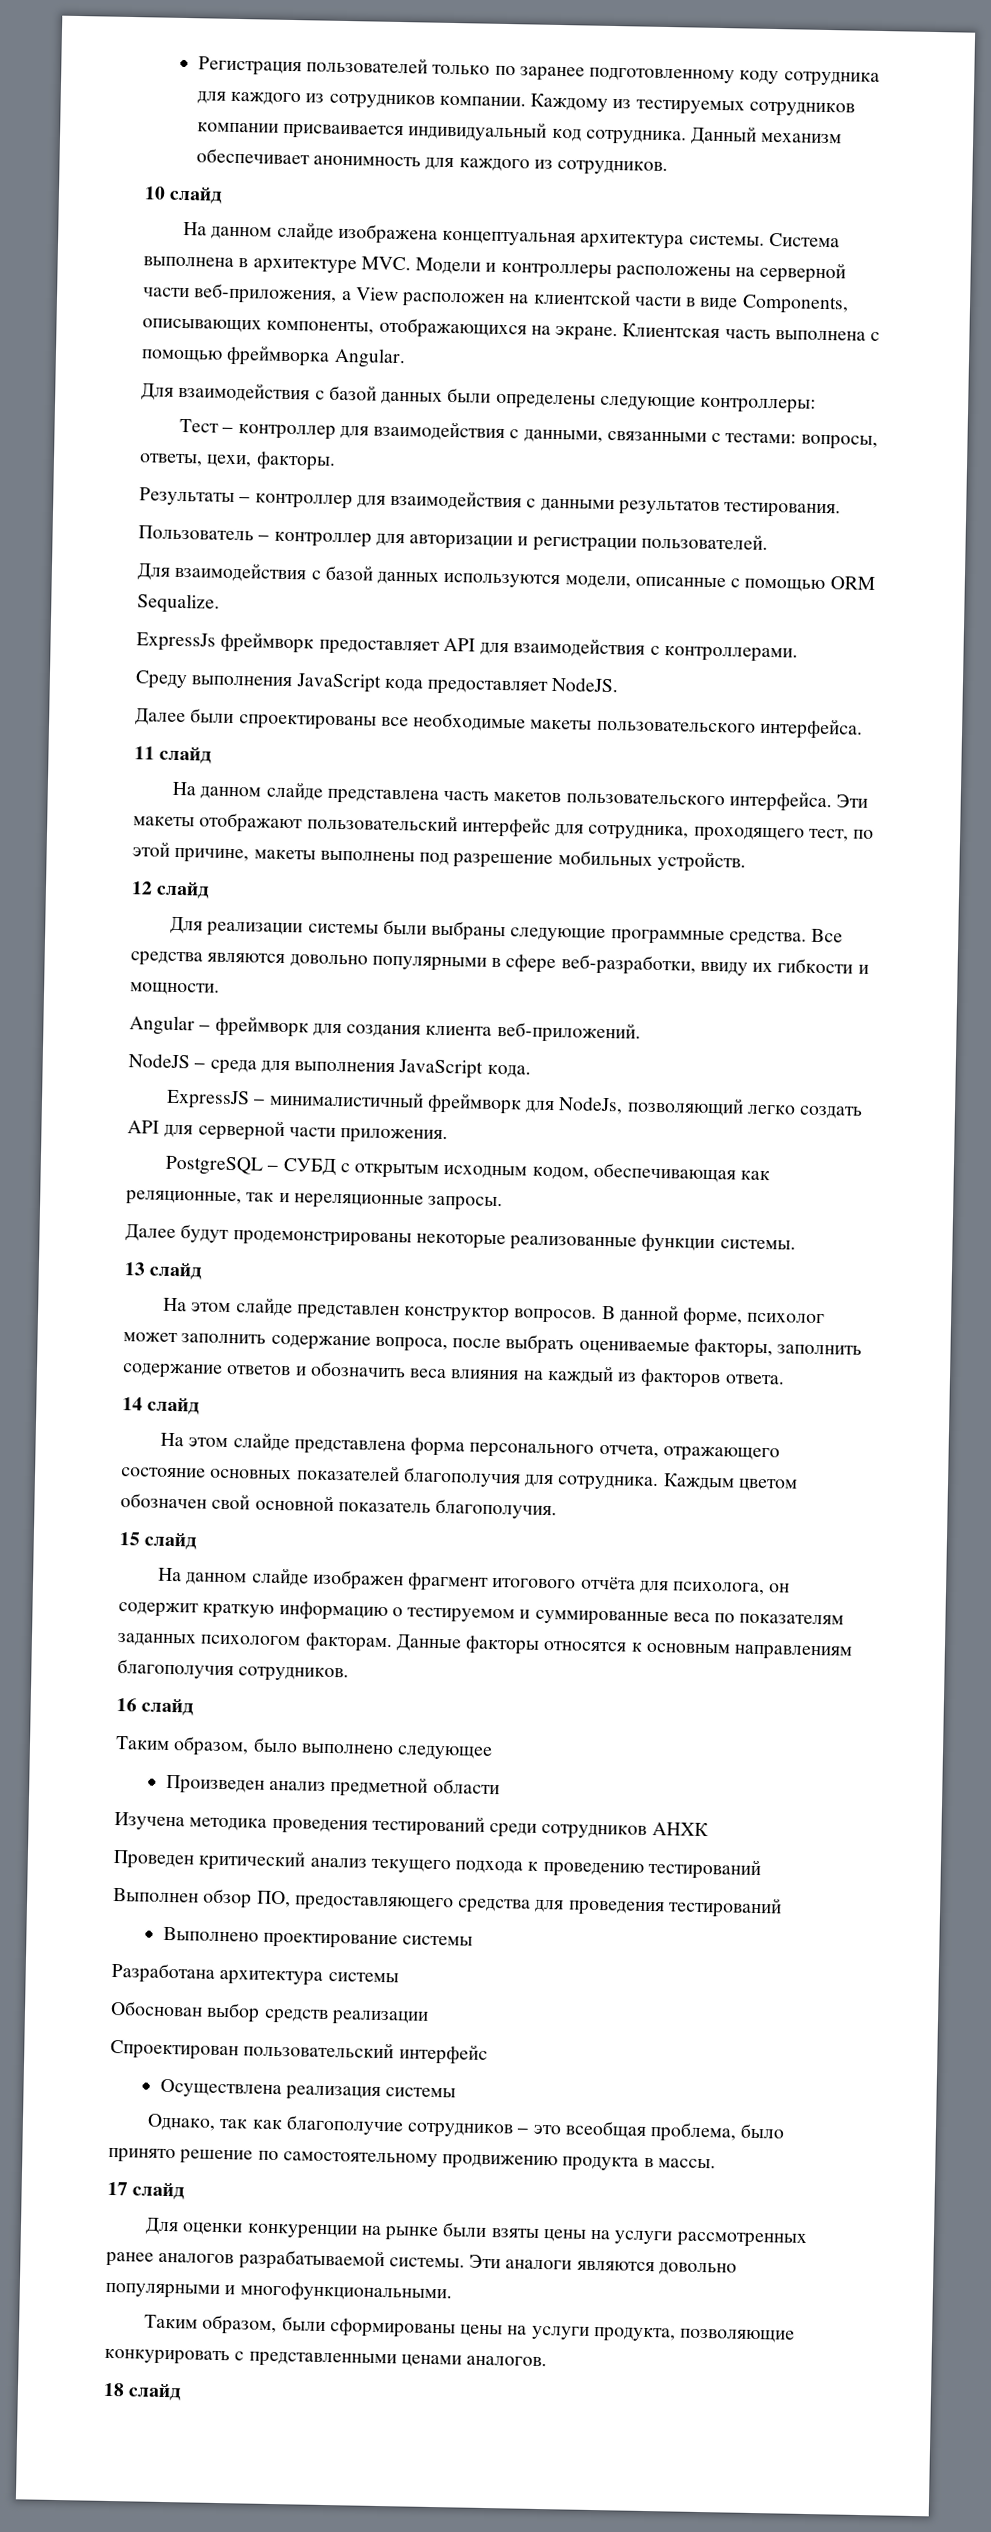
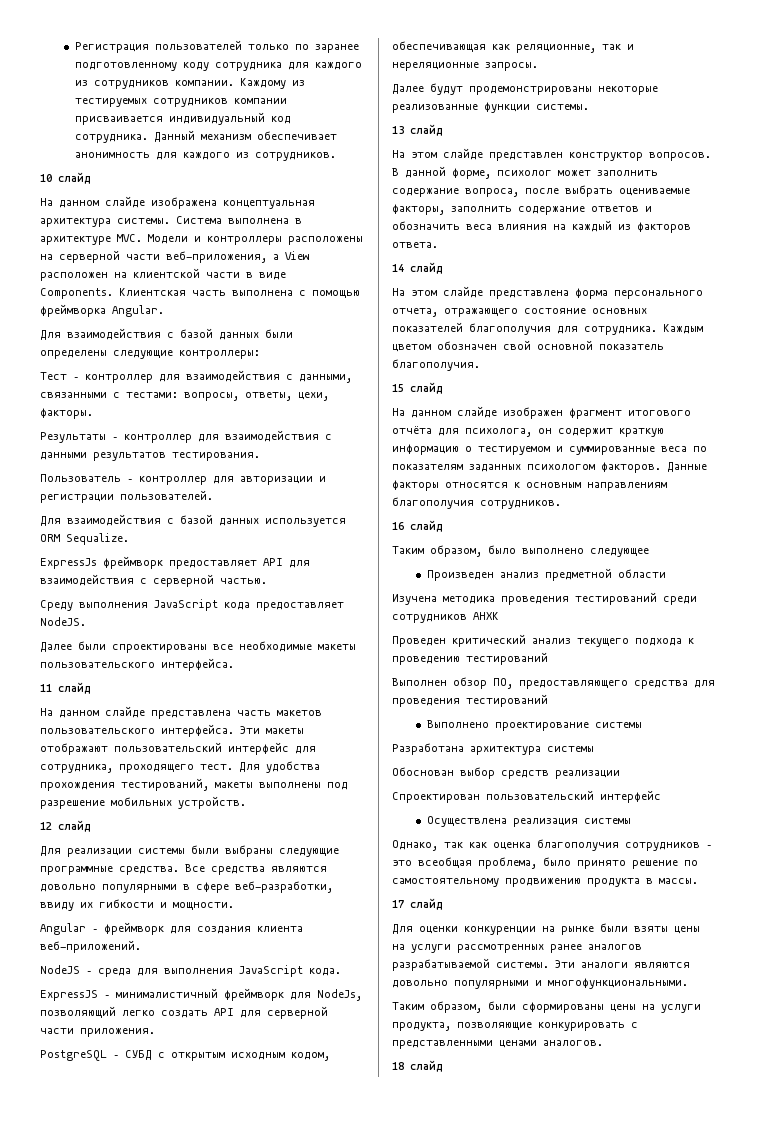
- Система выполнена в архитектуре MVC. Модели и контроллеры расположены на серверной части веб-приложения, а View расположен на клиентской части в виде Components, описывающих компоненты, отображающихся на экране.
+ Система выполнена в архитектуре MVC. Модели и контроллеры расположены на серверной части веб-приложения, а View расположен на клиентской части в виде Components.
- Для взаимодействия с базой данных используются модели, описанные с помощью ORM Sequalize.
+ Для взаимодействия с базой данных используется ORM Sequalize.
- ExpressJs фреймворк предоставляет API для взаимодействия с контроллерами.
+ ExpressJs фреймворк предоставляет API для взаимодействия с серверной частью.
- Эти макеты отображают пользовательский интерфейс для сотрудника, проходящего тест, по этой причине, макеты выполнены под разрешение мобильных устройств.
+ Эти макеты отображают пользовательский интерфейс для сотрудника, проходящего тест. Для удобства прохождения тестирований, макеты выполнены под разрешение мобильных устройств.
- На данном слайде изображен фрагмент итогового отчёта для психолога, он содержит краткую информацию о тестируемом и суммированные веса по показателям заданных психологом факторам.
+ На данном слайде изображен фрагмент итогового отчёта для психолога, он содержит краткую информацию о тестируемом и суммированные веса по показателям заданных психологом факторов.
- Однако, так как благополучие сотрудников – это всеобщая проблема, было принято решение по самостоятельному продвижению продукта в массы.
+ Однако, так как оценка благополучия сотрудников – это всеобщая проблема, было принято решение по самостоятельному продвижению продукта в массы.

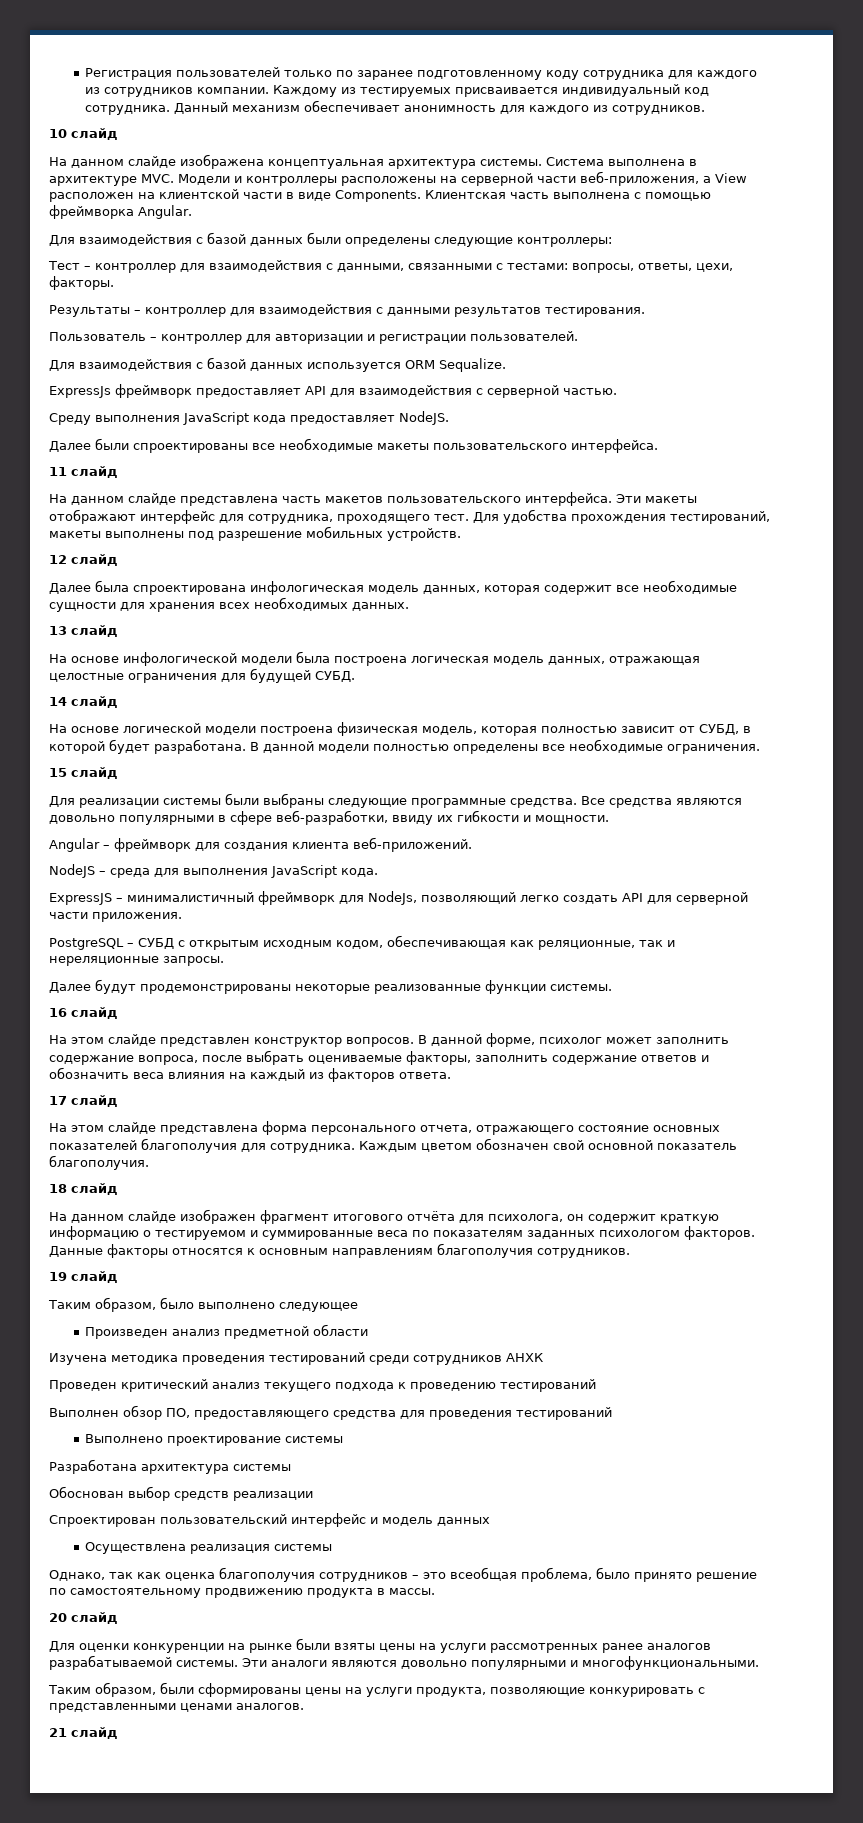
- Каждому из тестируемых сотрудников компании присваивается индивидуальный код сотрудника.
+ Каждому из тестируемых присваивается индивидуальный код сотрудника.
- Эти макеты отображают пользовательский интерфейс для сотрудника, проходящего тест.
+ Эти макеты отображают интерфейс для сотрудника, проходящего тест.
+ Далее была спроектирована инфологическая модель данных, которая содержит все необходимые сущности для хранения всех необходимых данных.
+ 13 слайд
+ На основе инфологической модели была построена логическая модель данных, отражающая целостные ограничения для будущей СУБД.
+ 14 слайд
+ На основе логической модели построена физическая модель, которая полностью зависит от СУБД, в которой будет разработана. В данной модели полностью определены все необходимые ограничения.
+ 15 слайд
- 13 слайд
+ 16 слайд
- 14 слайд
+ 17 слайд
- 15 слайд
+ 18 слайд
- 16 слайд
+ 19 слайд
- Спроектирован пользовательский интерфейс
+ Спроектирован пользовательский интерфейс и модель данных
- 17 слайд
+ 20 слайд
- 18 слайд
+ 21 слайд

